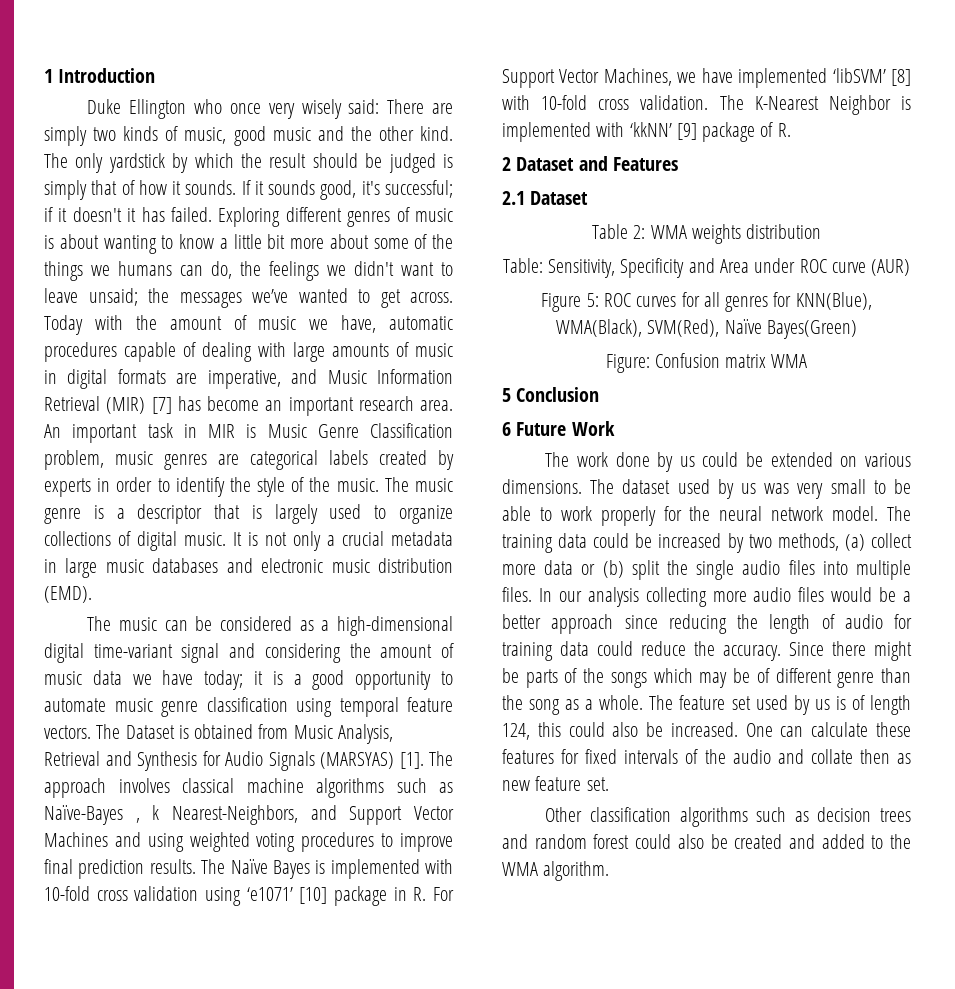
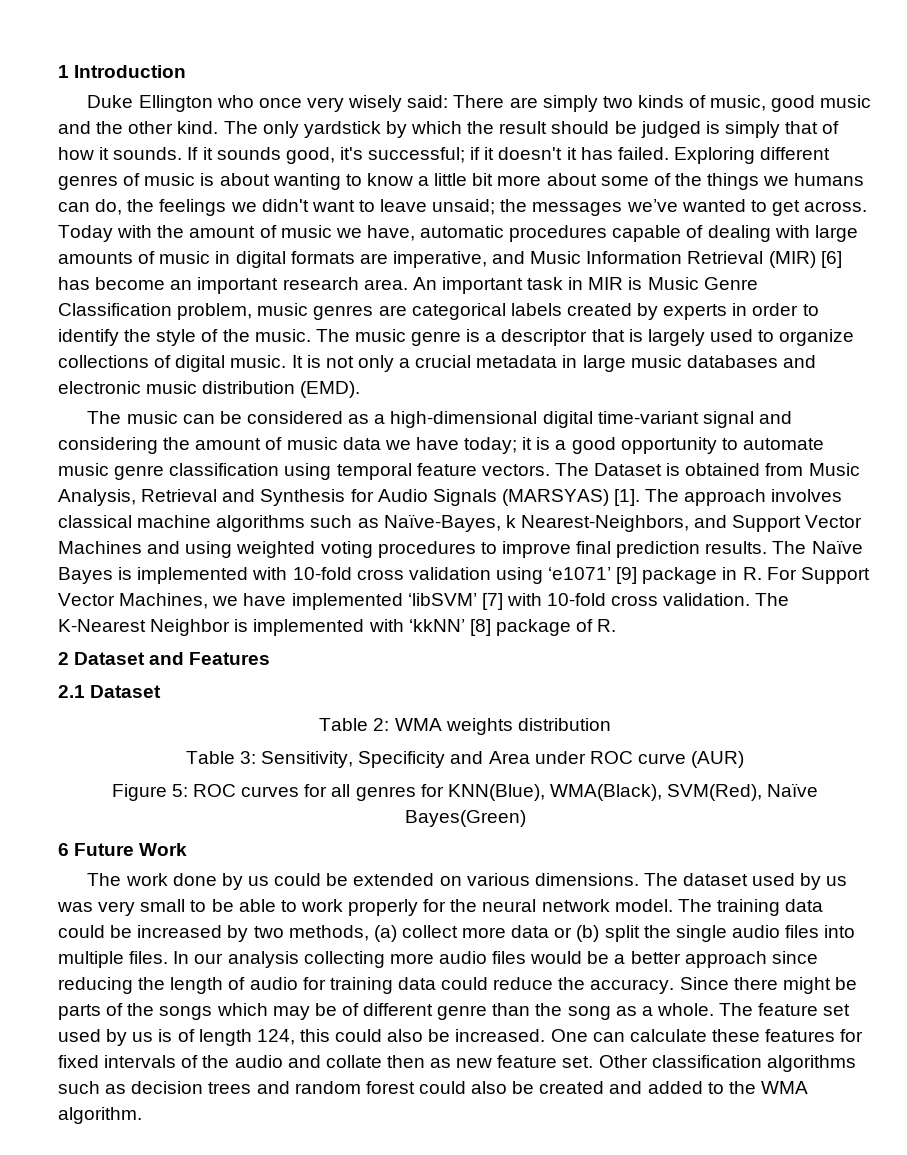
- Today with the amount of music we have, automatic procedures capable of dealing with large amounts of music in digital formats are imperative, and Music Information Retrieval (MIR) [7] has become an important research area.
+ Today with the amount of music we have, automatic procedures capable of dealing with large amounts of music in digital formats are imperative, and Music Information Retrieval (MIR) [6] has become an important research area.
- The approach involves classical machine algorithms such as Naïve-Bayes , k Nearest-Neighbors, and Support Vector Machines and using weighted voting procedures to improve final prediction results.
+ The approach involves classical machine algorithms such as Naïve-Bayes, k Nearest-Neighbors, and Support Vector Machines and using weighted voting procedures to improve final prediction results.
- The Naïve Bayes is implemented with 10-fold cross validation using ‘e1071’ [10] package in R. For Support Vector Machines, we have implemented ‘libSVM’ [8] with 10-fold cross validation.
+ The Naïve Bayes is implemented with 10-fold cross validation using ‘e1071’ [9] package in R. For Support Vector Machines, we have implemented ‘libSVM’ [7] with 10-fold cross validation.
- The K-Nearest Neighbor is implemented with ‘kkNN’ [9] package of R.
+ The K-Nearest Neighbor is implemented with ‘kkNN’ [8] package of R.
- Table: Sensitivity, Specificity and Area under ROC curve (AUR)
+ Table 3: Sensitivity, Specificity and Area under ROC curve (AUR)
- Figure: Confusion matrix WMA
- 5 Conclusion
- One can calculate these features for fixed intervals of the audio and collate then as new feature set.
- Other classification algorithms such as decision trees and random forest could also be created and added to the WMA algorithm.
+ One can calculate these features for fixed intervals of the audio and collate then as new feature set. Other classification algorithms such as decision trees and random forest could also be created and added to the WMA algorithm.

